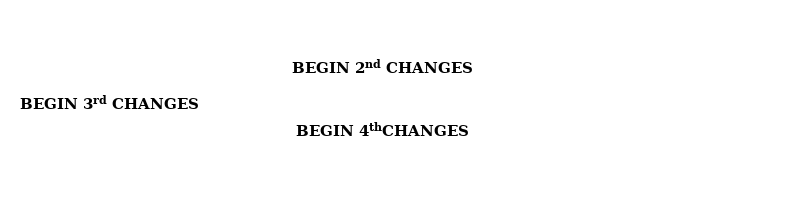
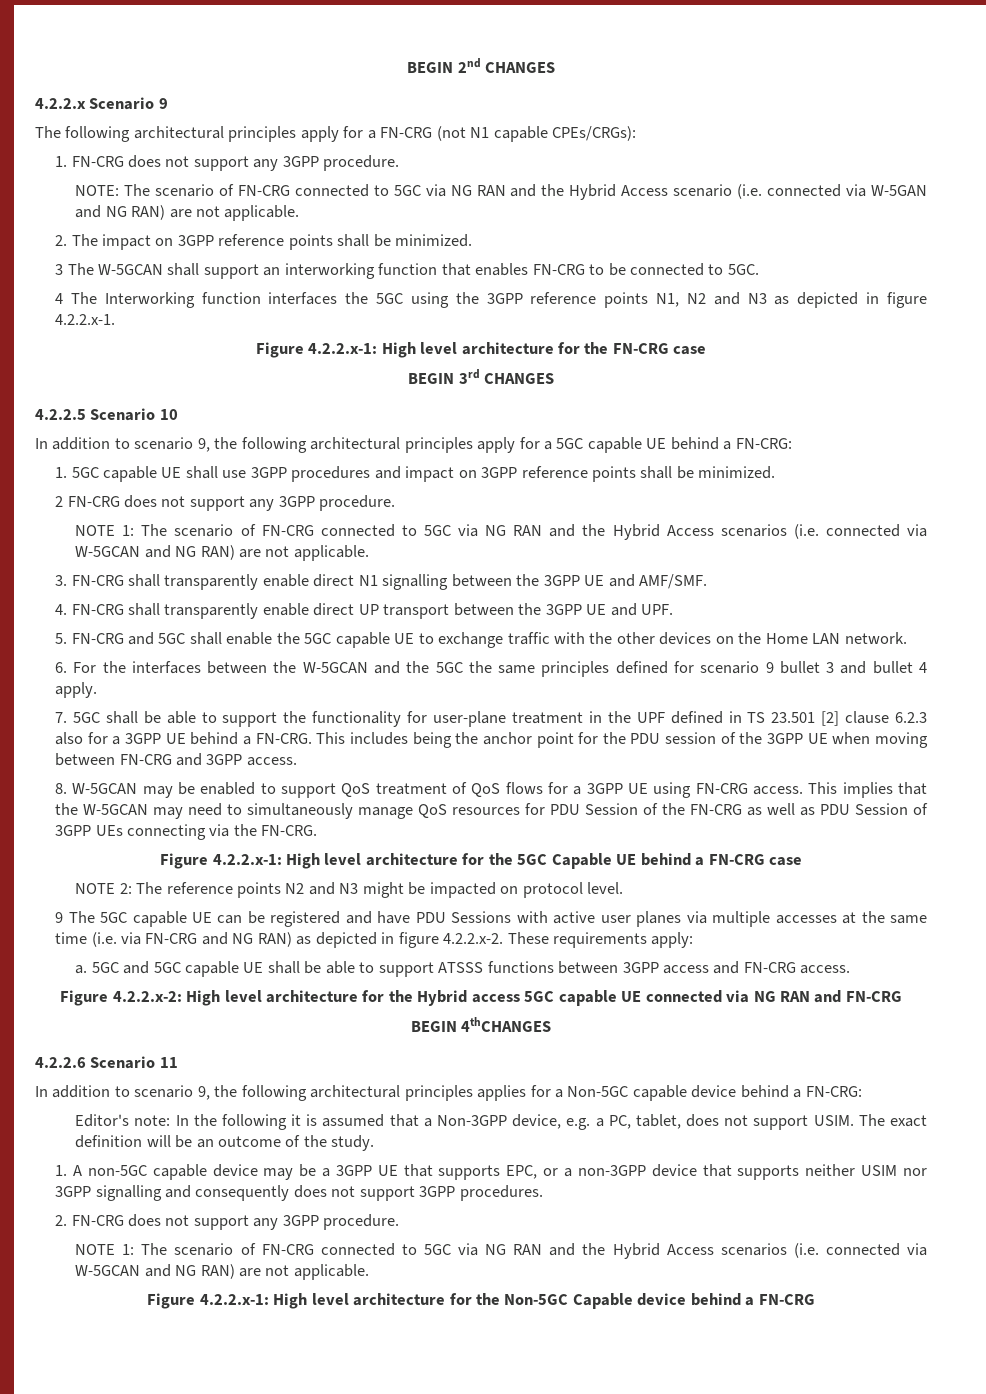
+ 4.2.2.x Scenario 9
+ The following architectural principles apply for a FN-CRG (not N1 capable CPEs/CRGs):
+ 1. FN-CRG does not support any 3GPP procedure.
+ NOTE: The scenario of FN-CRG connected to 5GC via NG RAN and the Hybrid Access scenario (i.e. connected via W-5GAN and NG RAN) are not applicable.
+ 2. The impact on 3GPP reference points shall be minimized.
+ 3 The W-5GCAN shall support an interworking function that enables FN-CRG to be connected to 5GC.
+ 4 The Interworking function interfaces the 5GC using the 3GPP reference points N1, N2 and N3 as depicted in figure 4.2.2.x-1.
+ Figure 4.2.2.x-1: High level architecture for the FN-CRG case
  BEGIN 3rd CHANGES
+ 4.2.2.5 Scenario 10
+ In addition to scenario 9, the following architectural principles apply for a 5GC capable UE behind a FN-CRG:
+ 1. 5GC capable UE shall use 3GPP procedures and impact on 3GPP reference points shall be minimized.
+ 2 FN-CRG does not support any 3GPP procedure.
+ NOTE 1: The scenario of FN-CRG connected to 5GC via NG RAN and the Hybrid Access scenarios (i.e. connected via W-5GCAN and NG RAN) are not applicable.
+ 3. FN-CRG shall transparently enable direct N1 signalling between the 3GPP UE and AMF/SMF.
+ 4. FN-CRG shall transparently enable direct UP transport between the 3GPP UE and UPF.
+ 5. FN-CRG and 5GC shall enable the 5GC capable UE to exchange traffic with the other devices on the Home LAN network.
+ 6. For the interfaces between the W-5GCAN and the 5GC the same principles defined for scenario 9 bullet 3 and bullet 4 apply.
+ 7. 5GC shall be able to support the functionality for user-plane treatment in the UPF defined in TS 23.501 [2] clause 6.2.3 also for a 3GPP UE behind a FN-CRG. This includes being the anchor point for the PDU session of the 3GPP UE when moving between FN-CRG and 3GPP access.
+ 8. W-5GCAN may be enabled to support QoS treatment of QoS flows for a 3GPP UE using FN-CRG access. This implies that the W-5GCAN may need to simultaneously manage QoS resources for PDU Session of the FN-CRG as well as PDU Session of 3GPP UEs connecting via the FN-CRG.
+ Figure 4.2.2.x-1: High level architecture for the 5GC Capable UE behind a FN-CRG case
+ NOTE 2: The reference points N2 and N3 might be impacted on protocol level.
+ 9 The 5GC capable UE can be registered and have PDU Sessions with active user planes via multiple accesses at the same time (i.e. via FN-CRG and NG RAN) as depicted in figure 4.2.2.x-2. These requirements apply:
+ a. 5GC and 5GC capable UE shall be able to support ATSSS functions between 3GPP access and FN-CRG access.
+ Figure 4.2.2.x-2: High level architecture for the Hybrid access 5GC capable UE connected via NG RAN and FN-CRG
  BEGIN 4thCHANGES
+ 4.2.2.6 Scenario 11
+ In addition to scenario 9, the following architectural principles applies for a Non-5GC capable device behind a FN-CRG:
+ Editor's note: In the following it is assumed that a Non-3GPP device, e.g. a PC, tablet, does not support USIM. The exact definition will be an outcome of the study.
+ 1. A non-5GC capable device may be a 3GPP UE that supports EPC, or a non-3GPP device that supports neither USIM nor 3GPP signalling and consequently does not support 3GPP procedures.
+ 2. FN-CRG does not support any 3GPP procedure.
+ NOTE 1: The scenario of FN-CRG connected to 5GC via NG RAN and the Hybrid Access scenarios (i.e. connected via W-5GCAN and NG RAN) are not applicable.
+ Figure 4.2.2.x-1: High level architecture for the Non-5GC Capable device behind a FN-CRG

